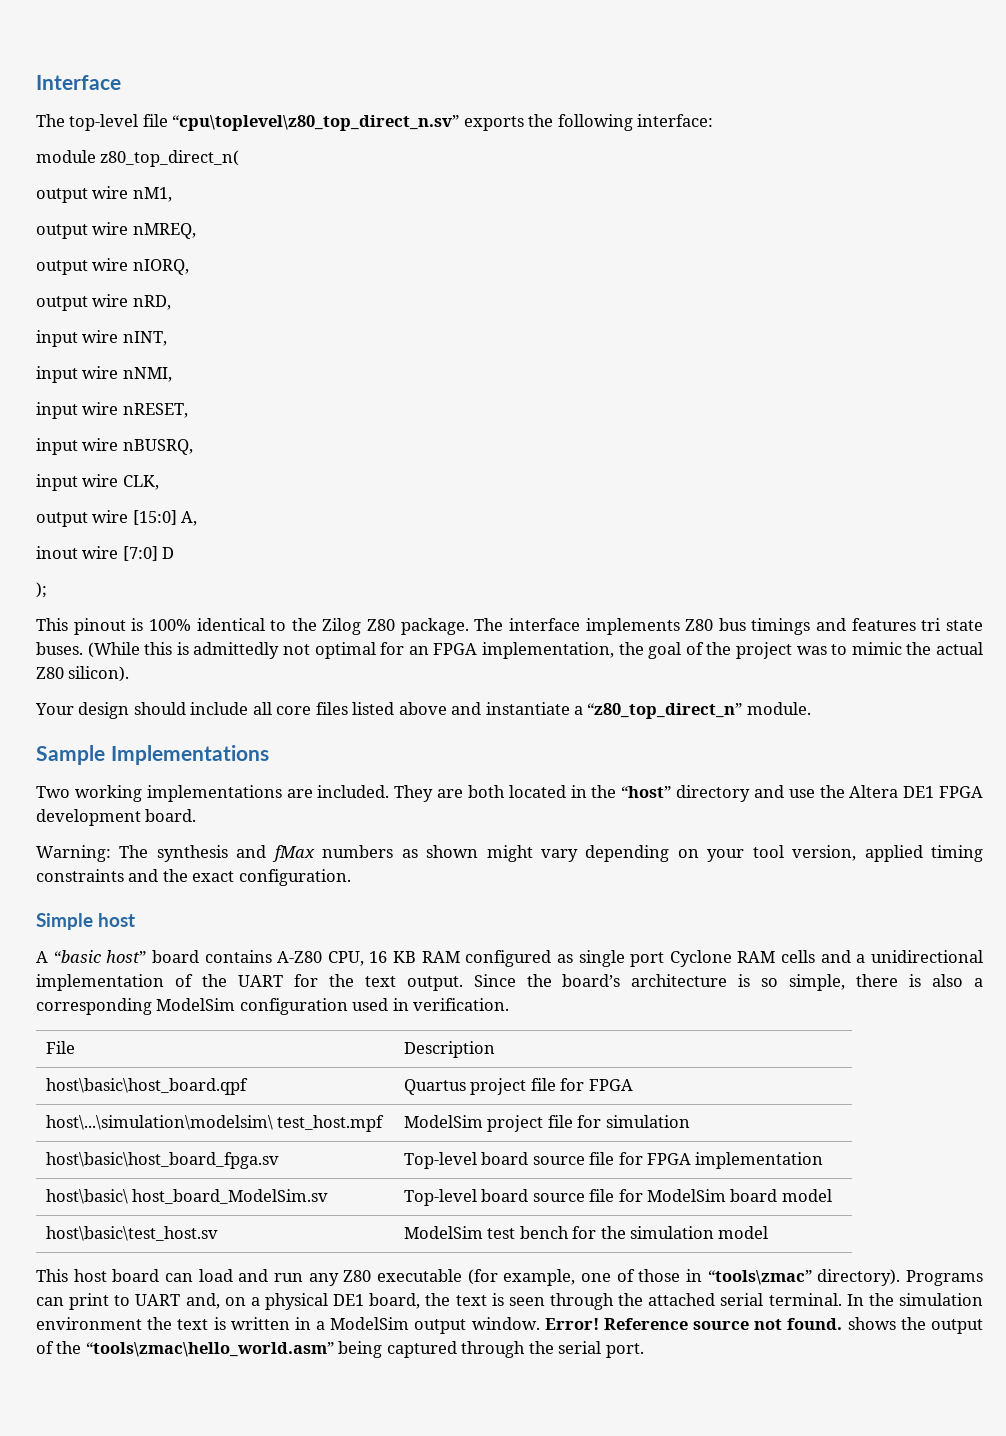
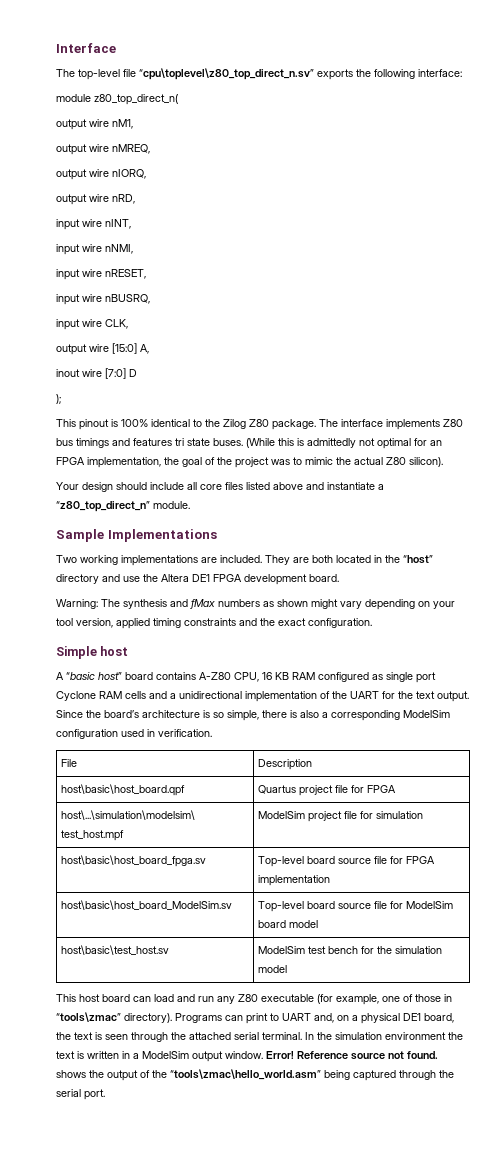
- host\basic\ host_board_ModelSim.sv | Top-level board source file for ModelSim board model
+ host\basic\host_board_ModelSim.sv | Top-level board source file for ModelSim board model

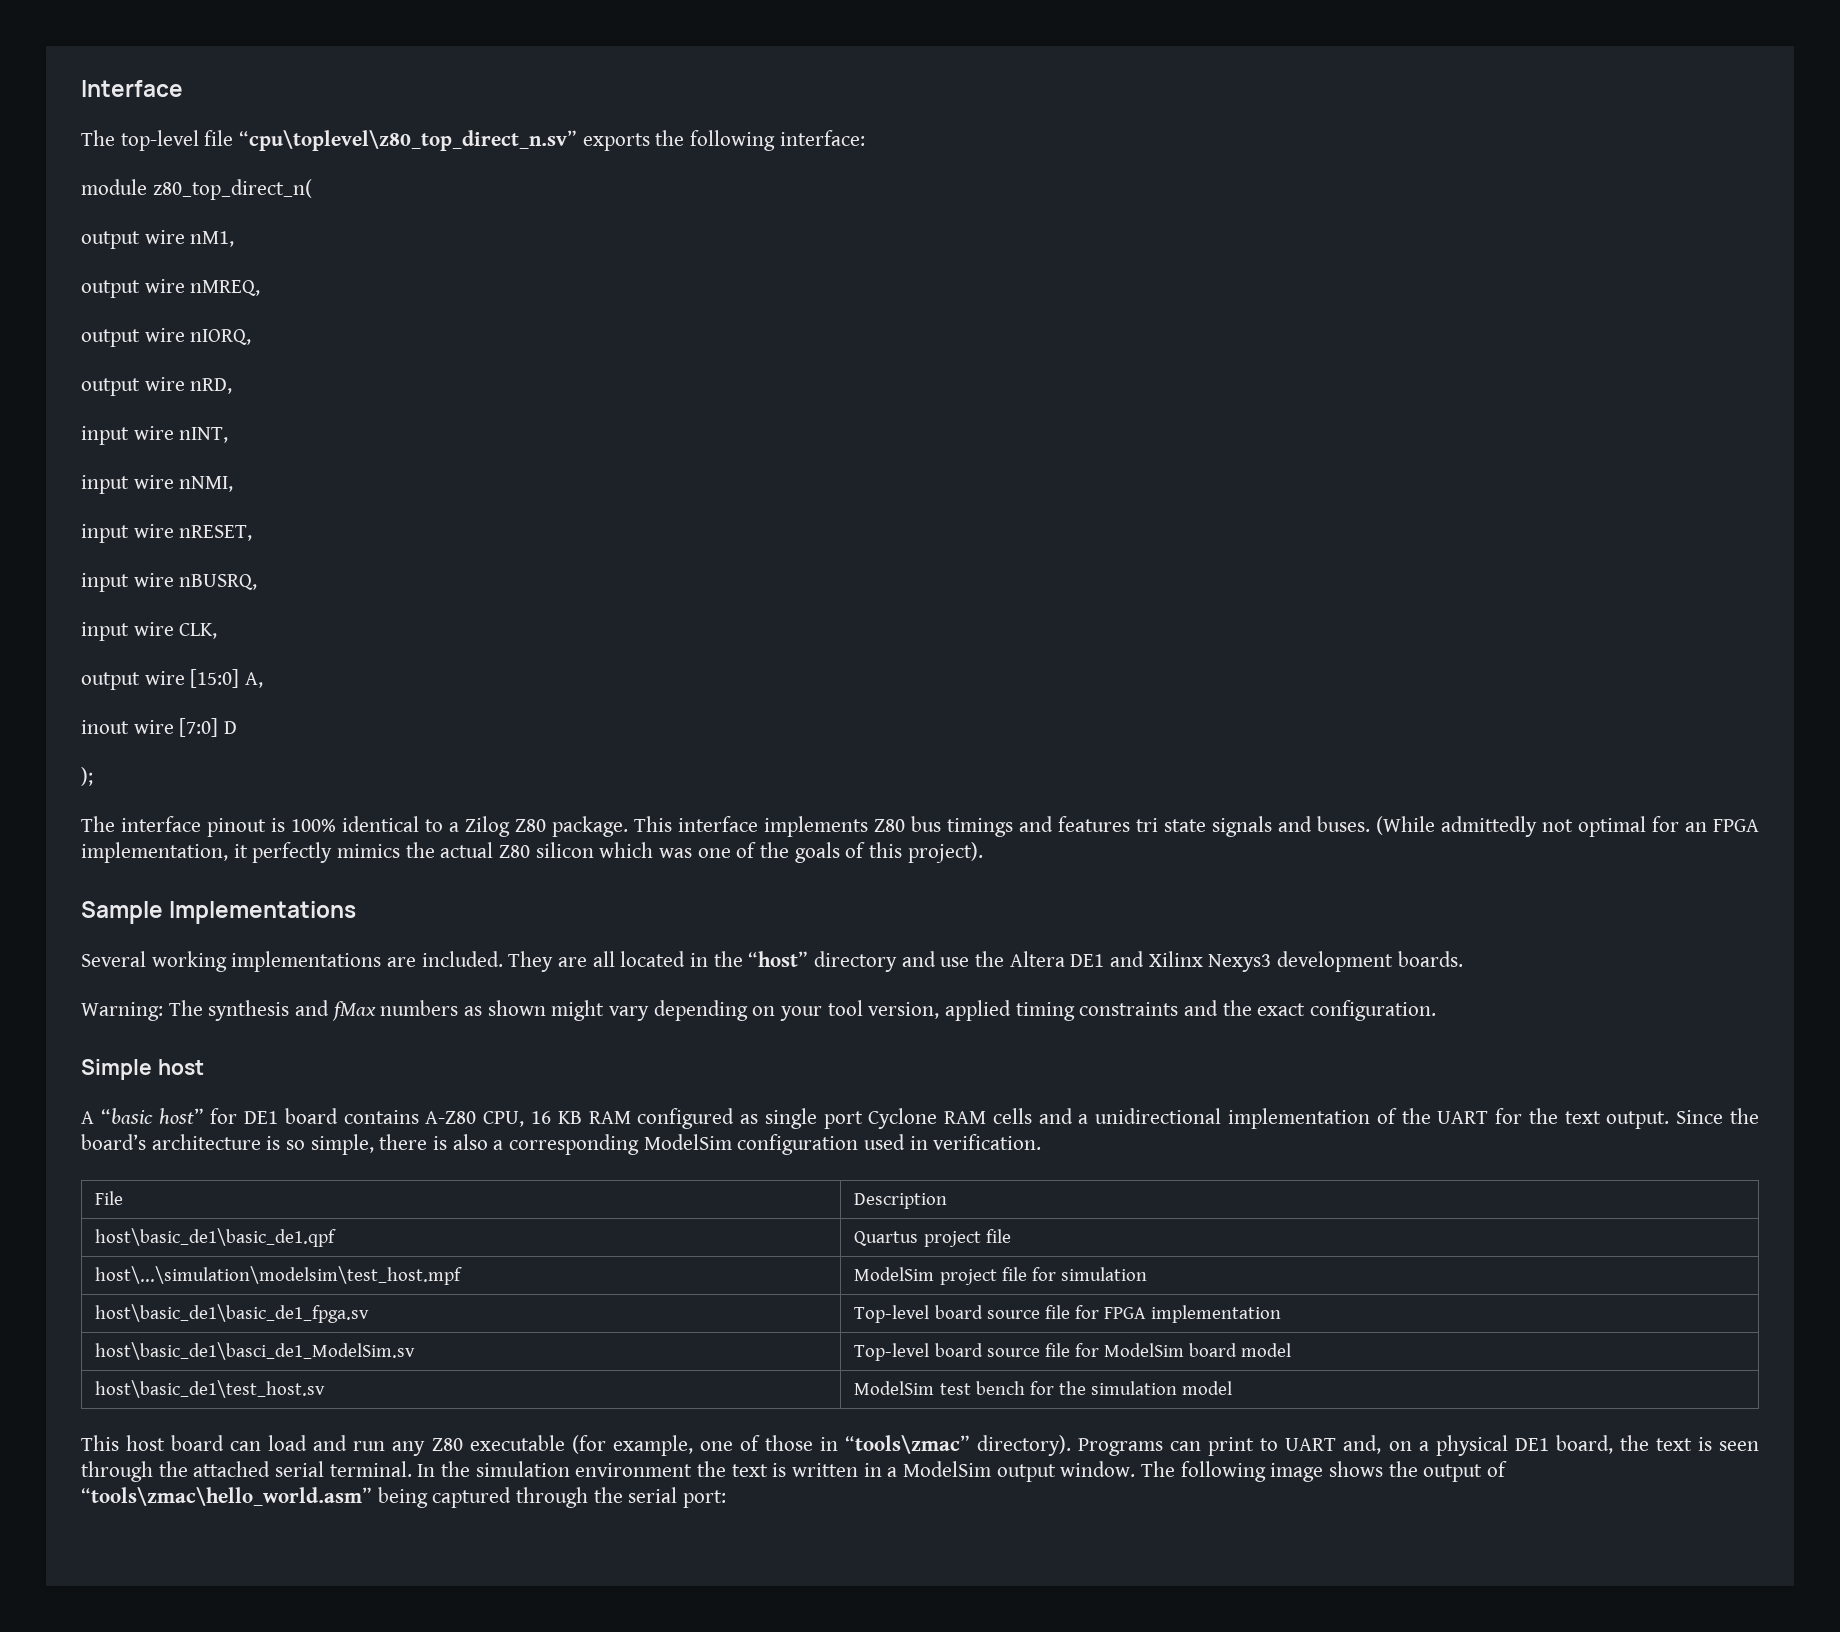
- This pinout is 100% identical to the Zilog Z80 package.
+ The interface pinout is 100% identical to a Zilog Z80 package.
- The interface implements Z80 bus timings and features tri state buses. (While this is admittedly not optimal for an FPGA implementation, the goal of the project was to mimic the actual Z80 silicon).
- Your design should include all core files listed above and instantiate a “z80_top_direct_n” module.
+ This interface implements Z80 bus timings and features tri state signals and buses. (While admittedly not optimal for an FPGA implementation, it perfectly mimics the actual Z80 silicon which was one of the goals of this project).
- Two working implementations are included.
+ Several working implementations are included.
- They are both located in the “host” directory and use the Altera DE1 FPGA development board.
+ They are all located in the “host” directory and use the Altera DE1 and Xilinx Nexys3 development boards.
- A “basic host” board contains A-Z80 CPU, 16 KB RAM configured as single port Cyclone RAM cells and a unidirectional implementation of the UART for the text output.
+ A “basic host” for DE1 board contains A-Z80 CPU, 16 KB RAM configured as single port Cyclone RAM cells and a unidirectional implementation of the UART for the text output.
- host\basic\host_board.qpf | Quartus project file for FPGA
- host\...\simulation\modelsim\ test_host.mpf | ModelSim project file for simulation
+ host\basic_de1\basic_de1.qpf | Quartus project file
+ host\...\simulation\modelsim\test_host.mpf | ModelSim project file for simulation
- host\basic\host_board_fpga.sv | Top-level board source file for FPGA implementation
+ host\basic_de1\basic_de1_fpga.sv | Top-level board source file for FPGA implementation
- host\basic\host_board_ModelSim.sv | Top-level board source file for ModelSim board model
+ host\basic_de1\basci_de1_ModelSim.sv | Top-level board source file for ModelSim board model
- host\basic\test_host.sv | ModelSim test bench for the simulation model
+ host\basic_de1\test_host.sv | ModelSim test bench for the simulation model
- Error! Reference source not found. shows the output of the “tools\zmac\hello_world.asm” being captured through the serial port.
+ The following image shows the output of “tools\zmac\hello_world.asm” being captured through the serial port:

